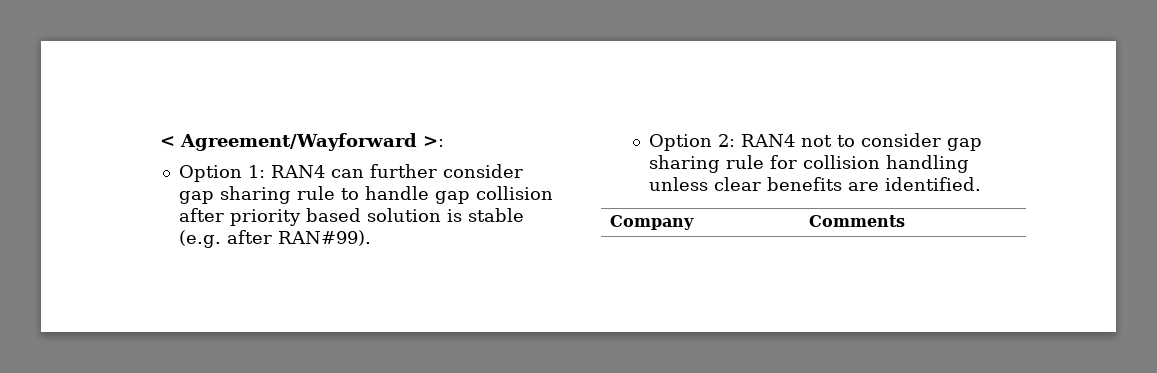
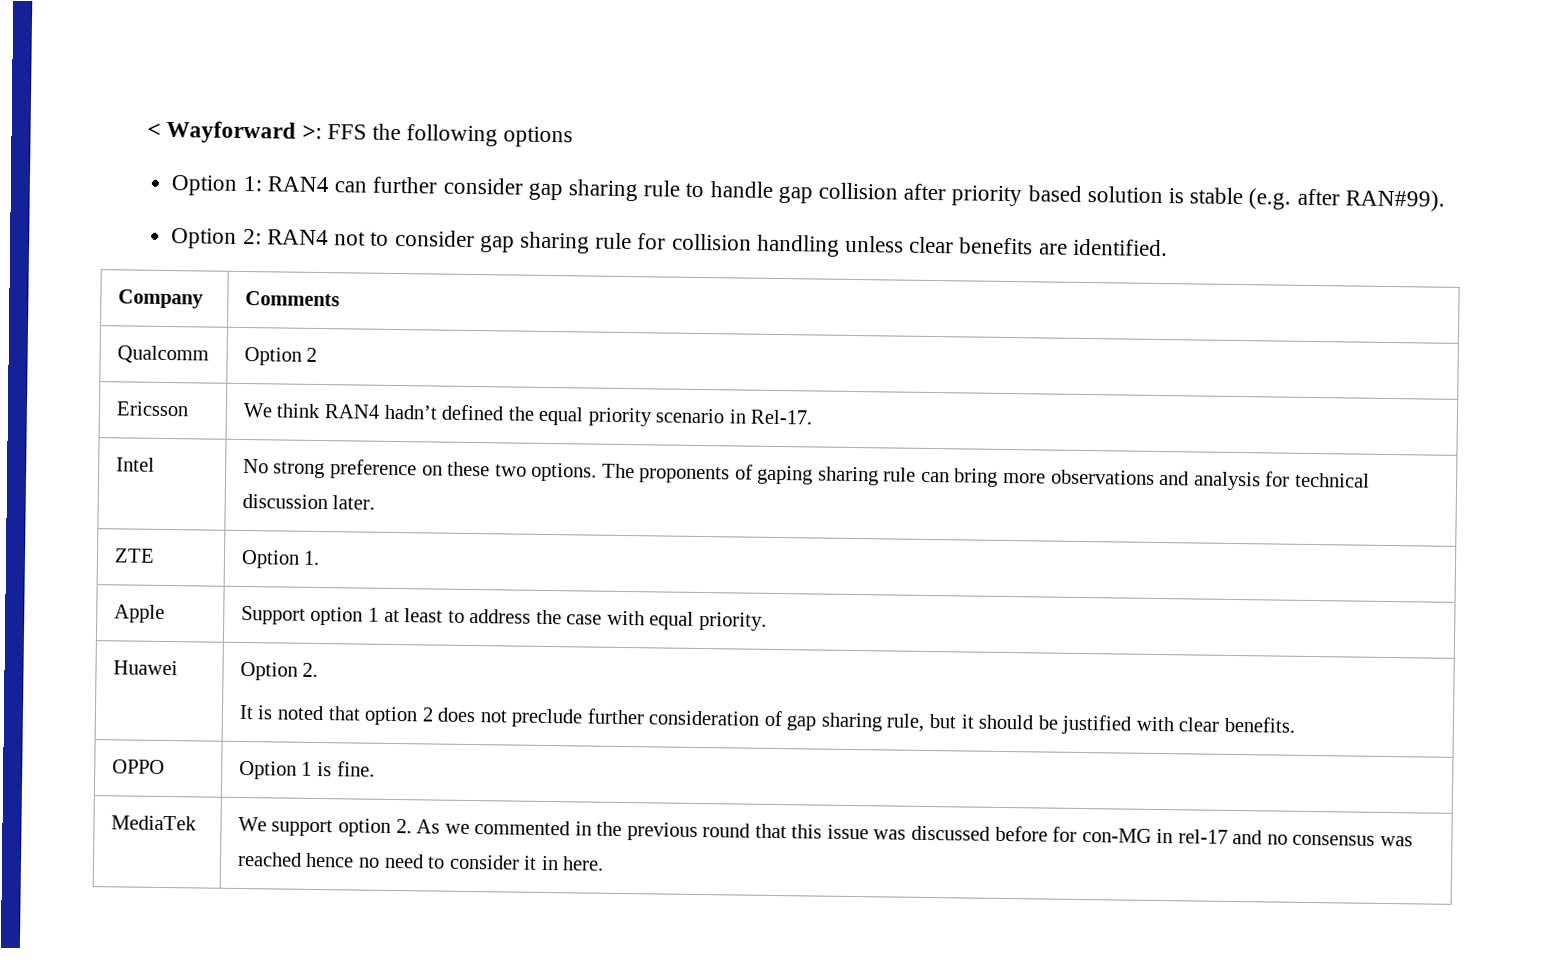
- < Agreement/Wayforward >:
+ < Wayforward >: FFS the following options
+ Qualcomm | Option 2
+ Ericsson | We think RAN4 hadn’t defined the equal priority scenario in Rel-17.
+ Intel | No strong preference on these two options. The proponents of gaping sharing rule can bring more observations and analysis for technical discussion later.
+ ZTE | Option 1.
+ Apple | Support option 1 at least to address the case with equal priority.
+ Huawei | Option 2.
+ It is noted that option 2 does not preclude further consideration of gap sharing rule, but it should be justified with clear benefits.
+ OPPO | Option 1 is fine.
+ MediaTek | We support option 2. As we commented in the previous round that this issue was discussed before for con-MG in rel-17 and no consensus was reached hence no need to consider it in here.

